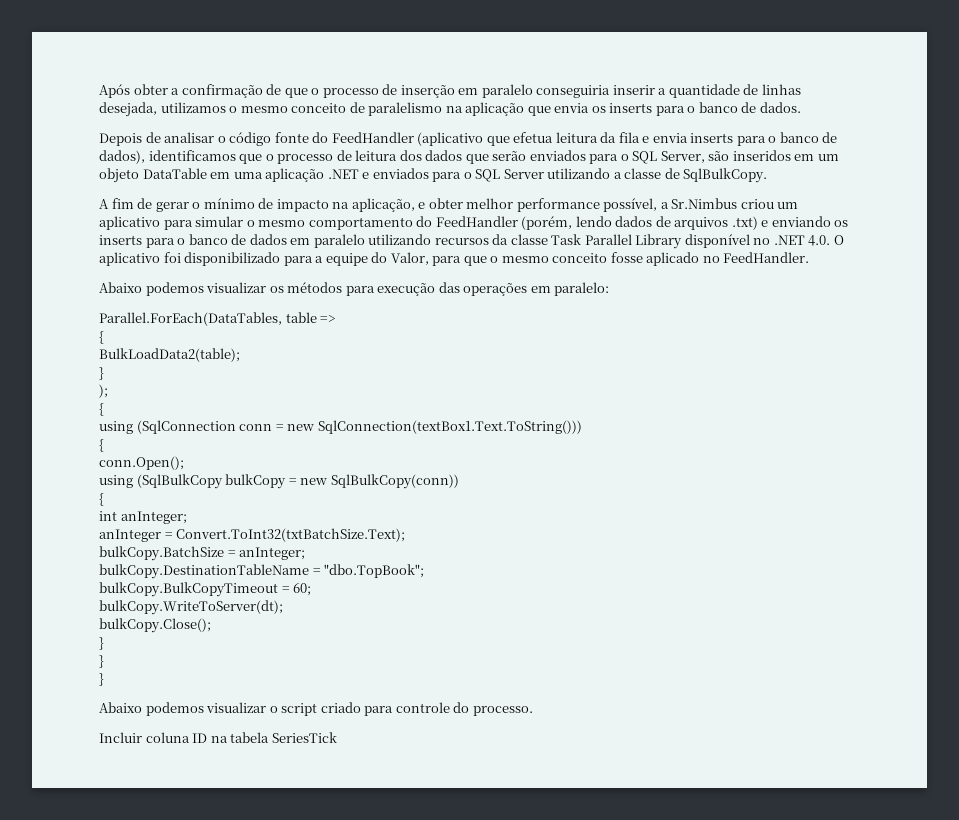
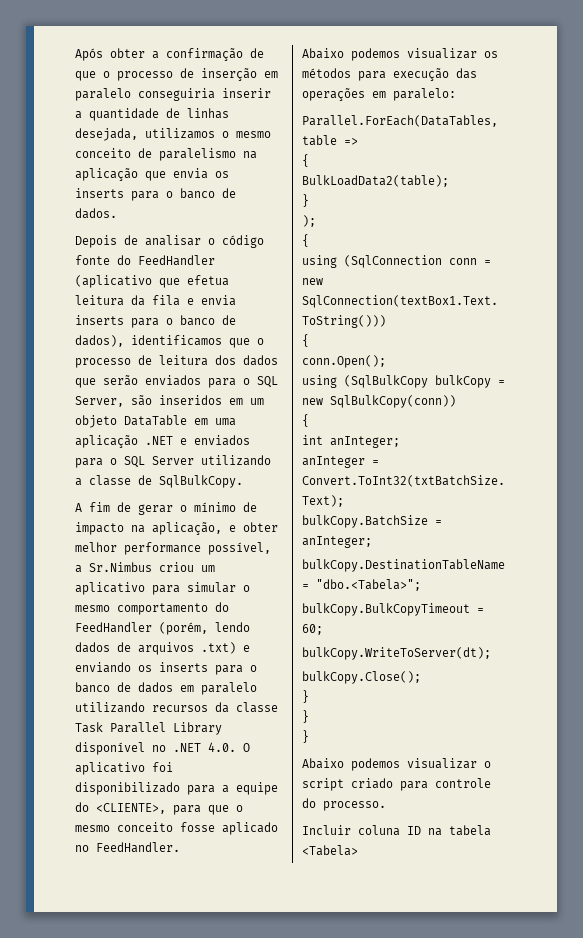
- A fim de gerar o mínimo de impacto na aplicação, e obter melhor performance possível, a Sr.Nimbus criou um aplicativo para simular o mesmo comportamento do FeedHandler (porém, lendo dados de arquivos .txt) e enviando os inserts para o banco de dados em paralelo utilizando recursos da classe Task Parallel Library disponível no .NET 4.0. O aplicativo foi disponibilizado para a equipe do Valor, para que o mesmo conceito fosse aplicado no FeedHandler.
+ A fim de gerar o mínimo de impacto na aplicação, e obter melhor performance possível, a Sr.Nimbus criou um aplicativo para simular o mesmo comportamento do FeedHandler (porém, lendo dados de arquivos .txt) e enviando os inserts para o banco de dados em paralelo utilizando recursos da classe Task Parallel Library disponível no .NET 4.0. O aplicativo foi disponibilizado para a equipe do <CLIENTE>, para que o mesmo conceito fosse aplicado no FeedHandler.
- bulkCopy.DestinationTableName = "dbo.TopBook";
+ bulkCopy.DestinationTableName = "dbo.<Tabela>";
- Incluir coluna ID na tabela SeriesTick
+ Incluir coluna ID na tabela <Tabela>

